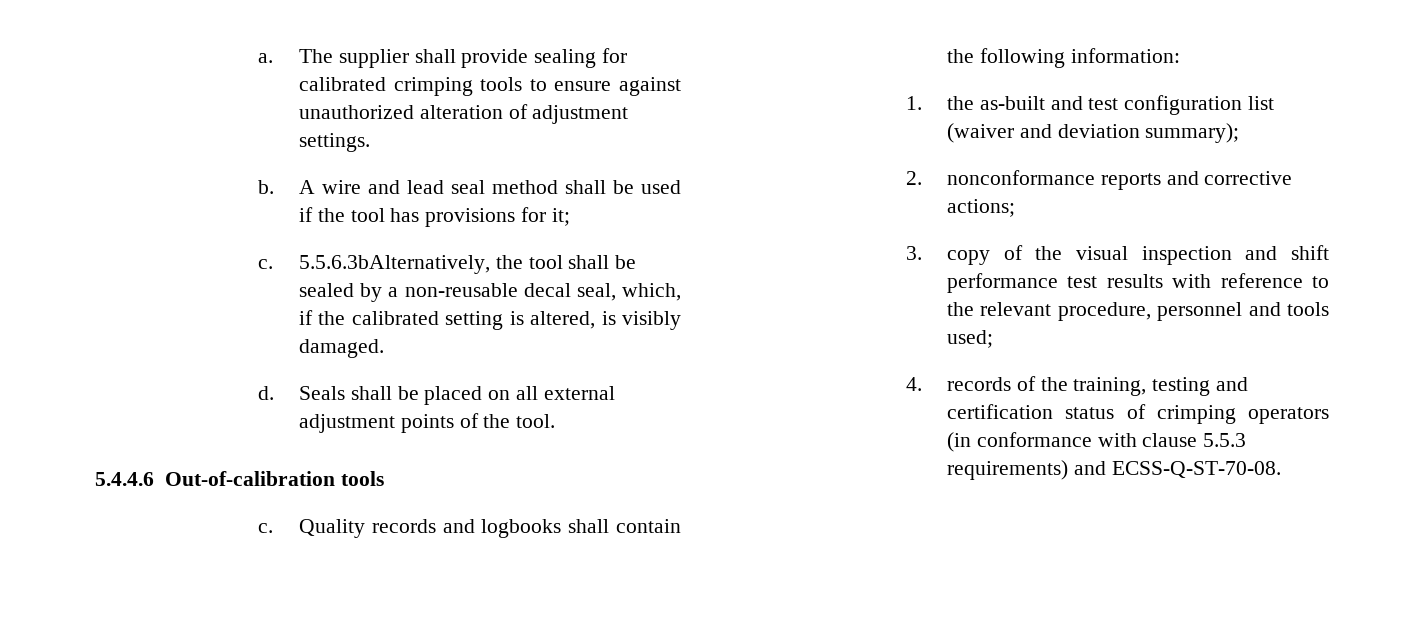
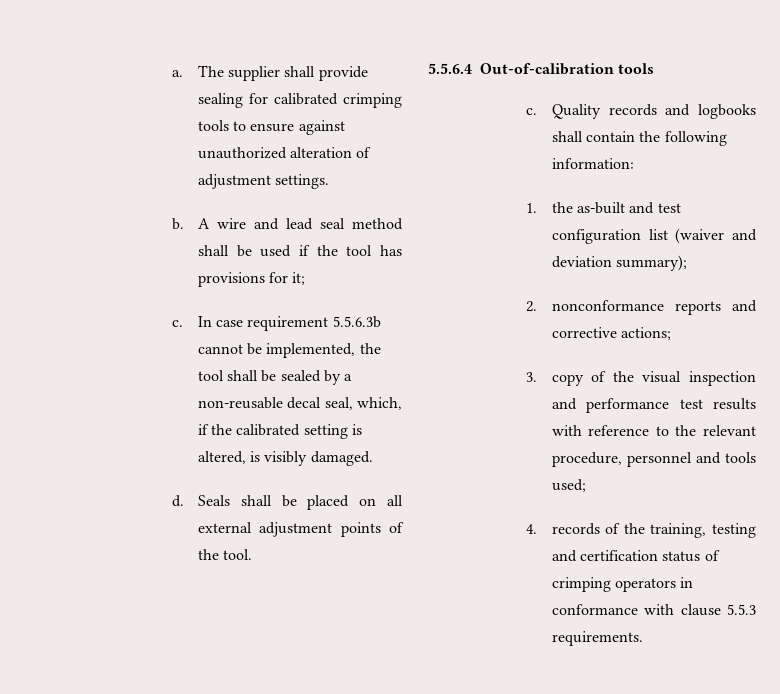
- 5.5.6.3bAlternatively, the tool shall be sealed by a non-reusable decal seal, which, if the calibrated setting is altered, is visibly damaged.
+ In case requirement 5.5.6.3b cannot be implemented, the tool shall be sealed by a non-reusable decal seal, which, if the calibrated setting is altered, is visibly damaged.
- 5.4.4.6 Out-of-calibration tools
+ 5.5.6.4 Out-of-calibration tools
- 3. copy of the visual inspection and shift performance test results with reference to the relevant procedure, personnel and tools used;
+ 3. copy of the visual inspection and performance test results with reference to the relevant procedure, personnel and tools used;
- 4. records of the training, testing and certification status of crimping operators (in conformance with clause 5.5.3 requirements) and ECSS-Q-ST-70-08.
+ 4. records of the training, testing and certification status of crimping operators in conformance with clause 5.5.3 requirements.

